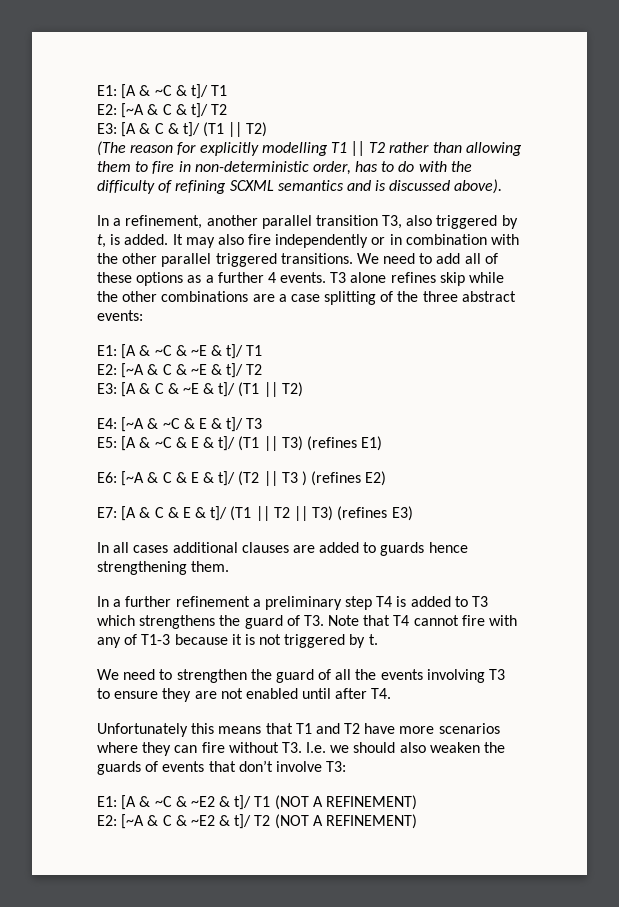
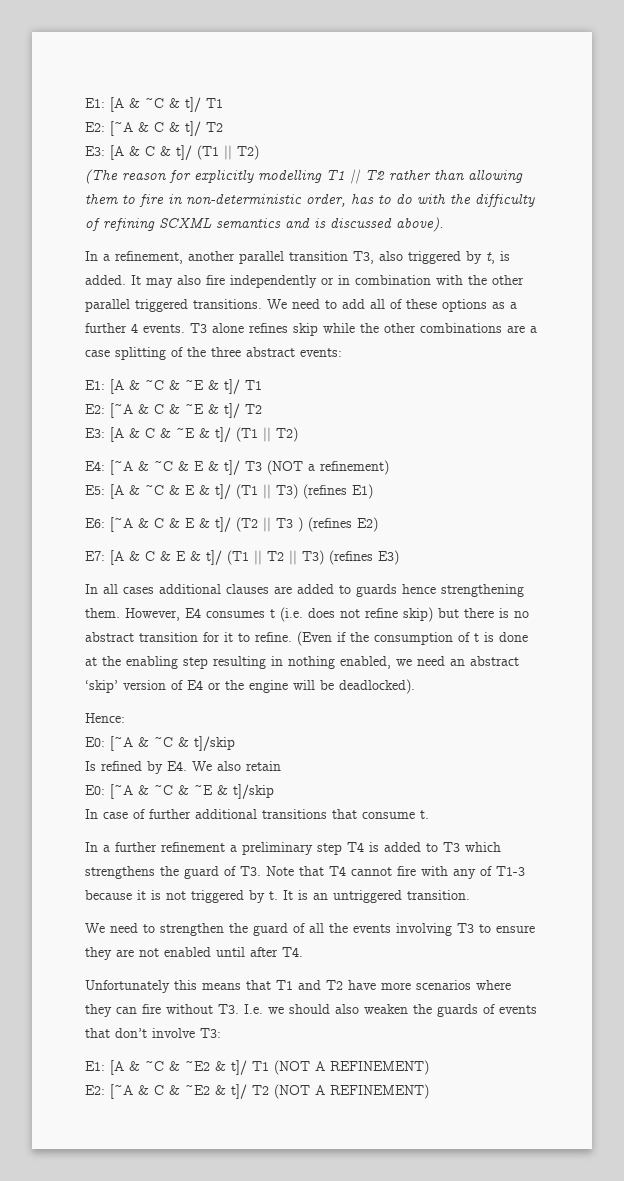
- E4: [~A & ~C & E & t]/ T3
+ E4: [~A & ~C & E & t]/ T3 (NOT a refinement)
+ However, E4 consumes t (i.e. does not refine skip) but there is no abstract transition for it to refine. (Even if the consumption of t is done at the enabling step resulting in nothing enabled, we need an abstract ‘skip’ version of E4 or the engine will be deadlocked).
+ Hence:
+ E0: [~A & ~C & t]/skip
+ Is refined by E4. We also retain
+ E0: [~A & ~C & ~E & t]/skip
+ In case of further additional transitions that consume t.
+ It is an untriggered transition.

